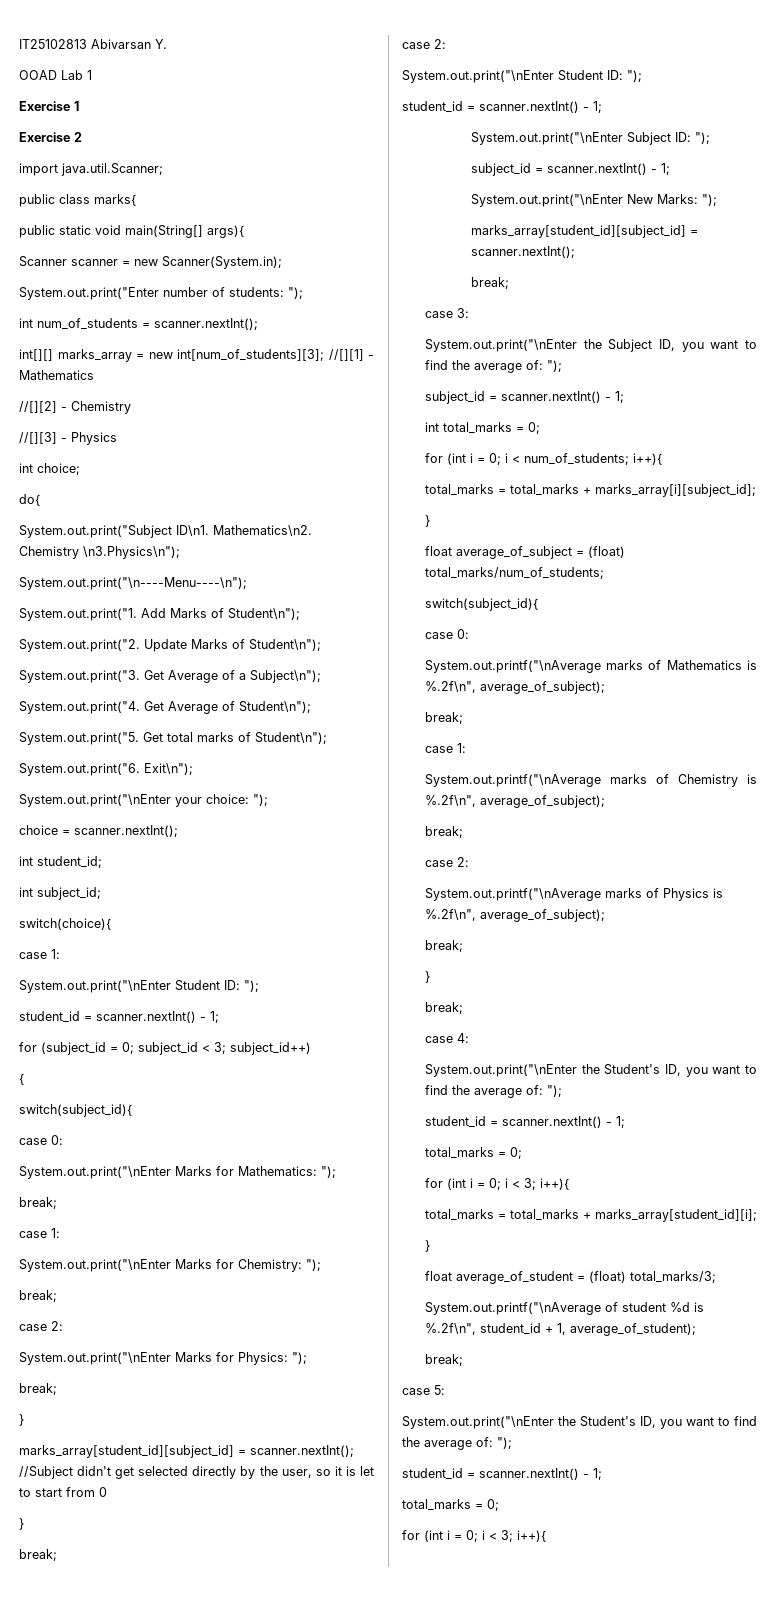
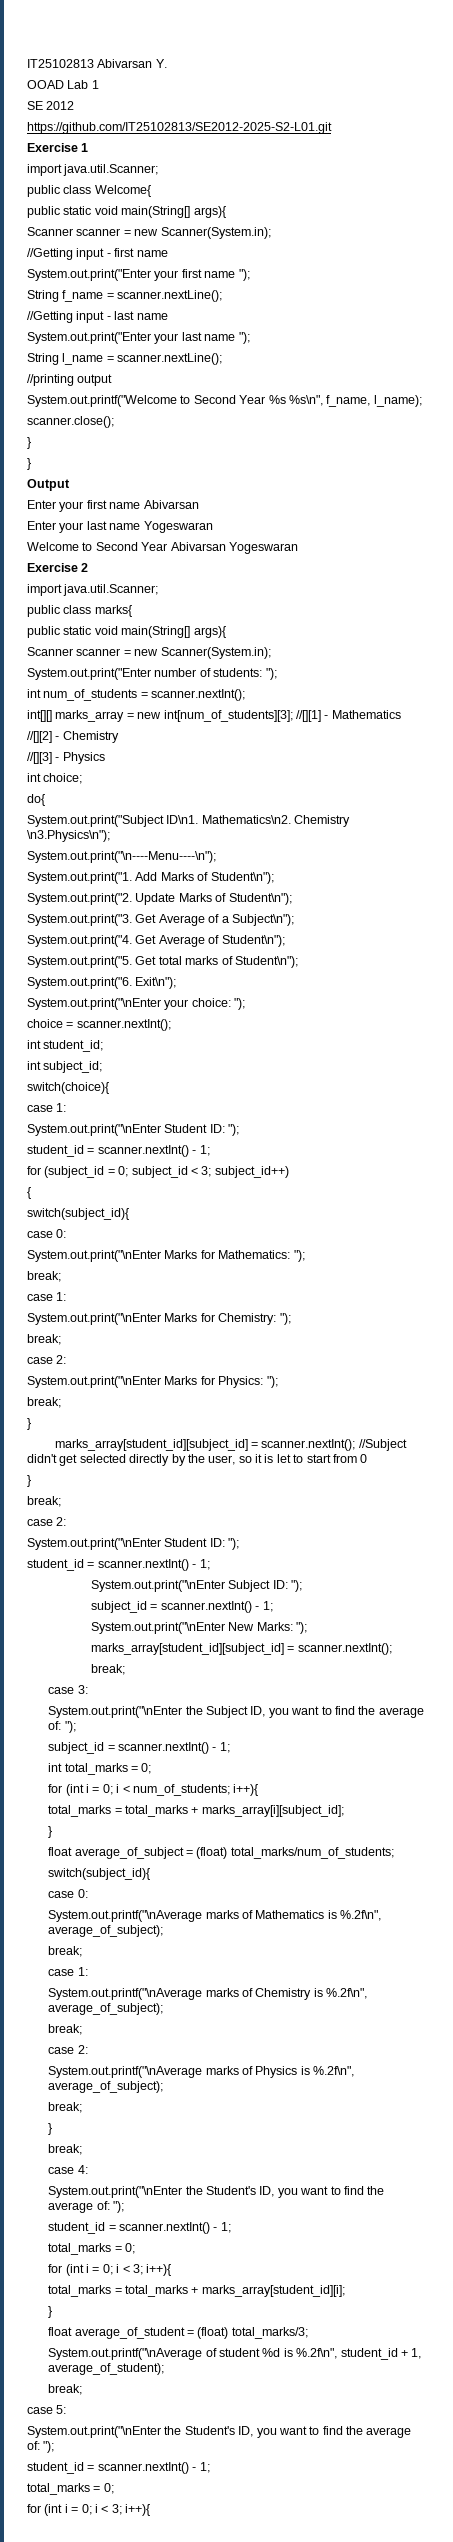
+ SE 2012
+ https://github.com/IT25102813/SE2012-2025-S2-L01.git
  Exercise 1
+ import java.util.Scanner;
+ public class Welcome{
+ public static void main(String[] args){
+ Scanner scanner = new Scanner(System.in);
+ //Getting input - first name
+ System.out.print("Enter your first name ");
+ String f_name = scanner.nextLine();
+ //Getting input - last name
+ System.out.print("Enter your last name ");
+ String l_name = scanner.nextLine();
+ //printing output
+ System.out.printf("Welcome to Second Year %s %s\n", f_name, l_name);
+ scanner.close();
+ }
+ }
+ Output
+ Enter your first name Abivarsan
+ Enter your last name Yogeswaran
+ Welcome to Second Year Abivarsan Yogeswaran

